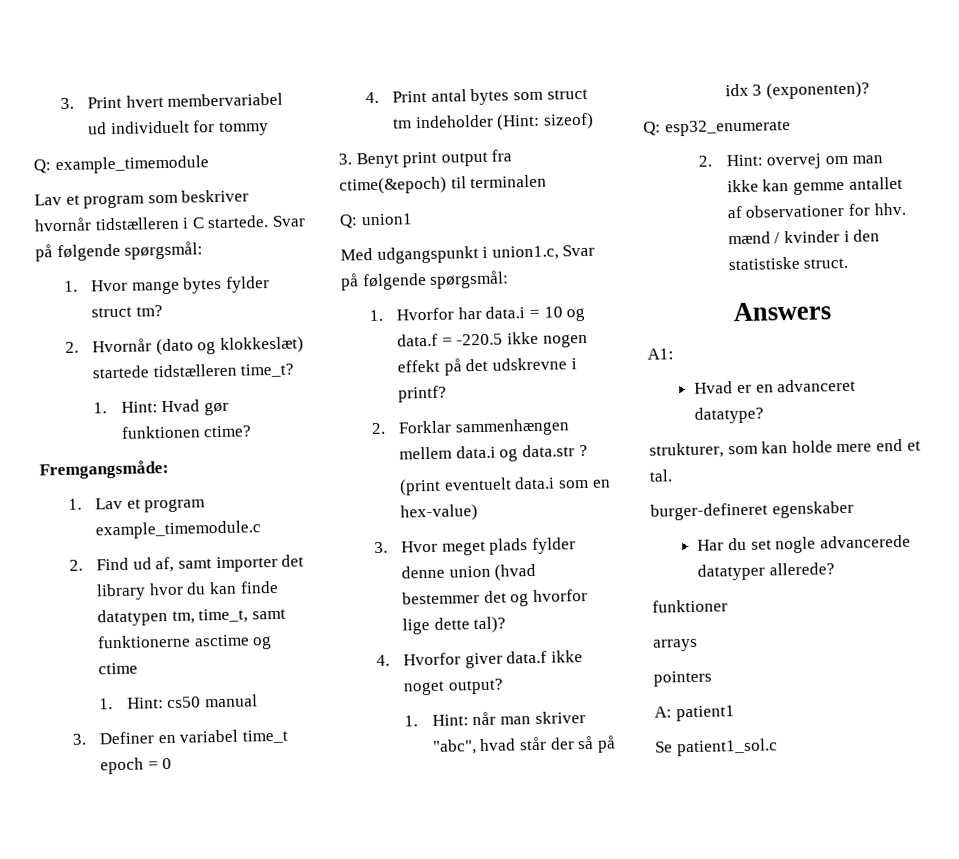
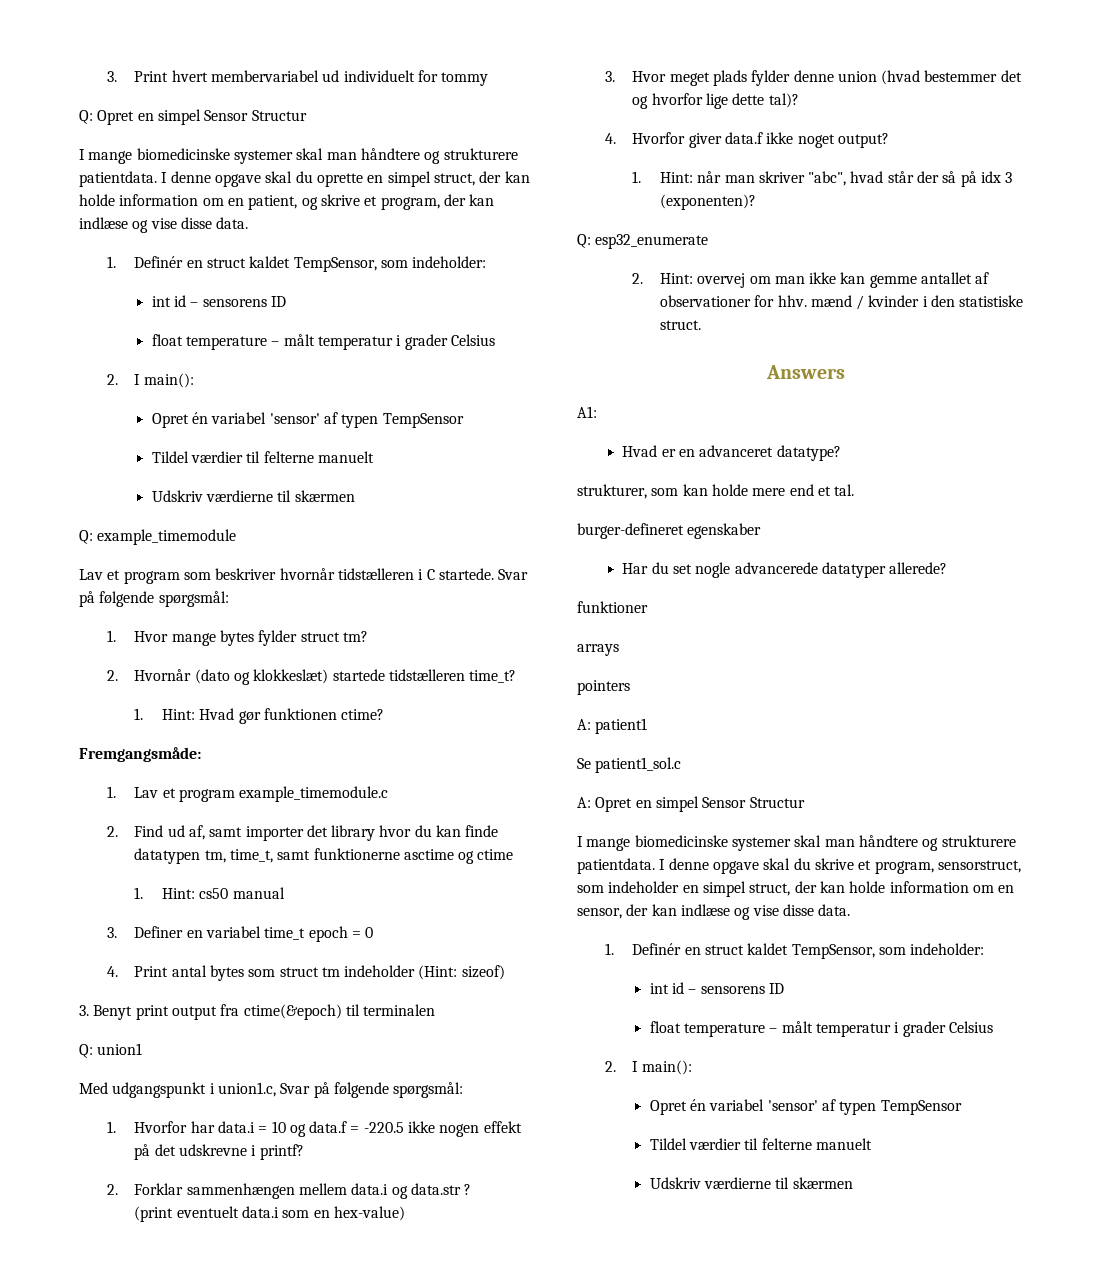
+ Q: Opret en simpel Sensor Structur
+ I mange biomedicinske systemer skal man håndtere og strukturere patientdata. I denne opgave skal du oprette en simpel struct, der kan holde information om en patient, og skrive et program, der kan indlæse og vise disse data.
+ 1. Definér en struct kaldet TempSensor, som indeholder:
+ int id – sensorens ID
+ float temperature – målt temperatur i grader Celsius
+ 2. I main():
+ Opret én variabel 'sensor' af typen TempSensor
+ Tildel værdier til felterne manuelt
+ Udskriv værdierne til skærmen
+ A: Opret en simpel Sensor Structur
+ I mange biomedicinske systemer skal man håndtere og strukturere patientdata. I denne opgave skal du skrive et program, sensorstruct, som indeholder en simpel struct, der kan holde information om en sensor, der kan indlæse og vise disse data.
+ 1. Definér en struct kaldet TempSensor, som indeholder:
+ int id – sensorens ID
+ float temperature – målt temperatur i grader Celsius
+ 2. I main():
+ Opret én variabel 'sensor' af typen TempSensor
+ Tildel værdier til felterne manuelt
+ Udskriv værdierne til skærmen

